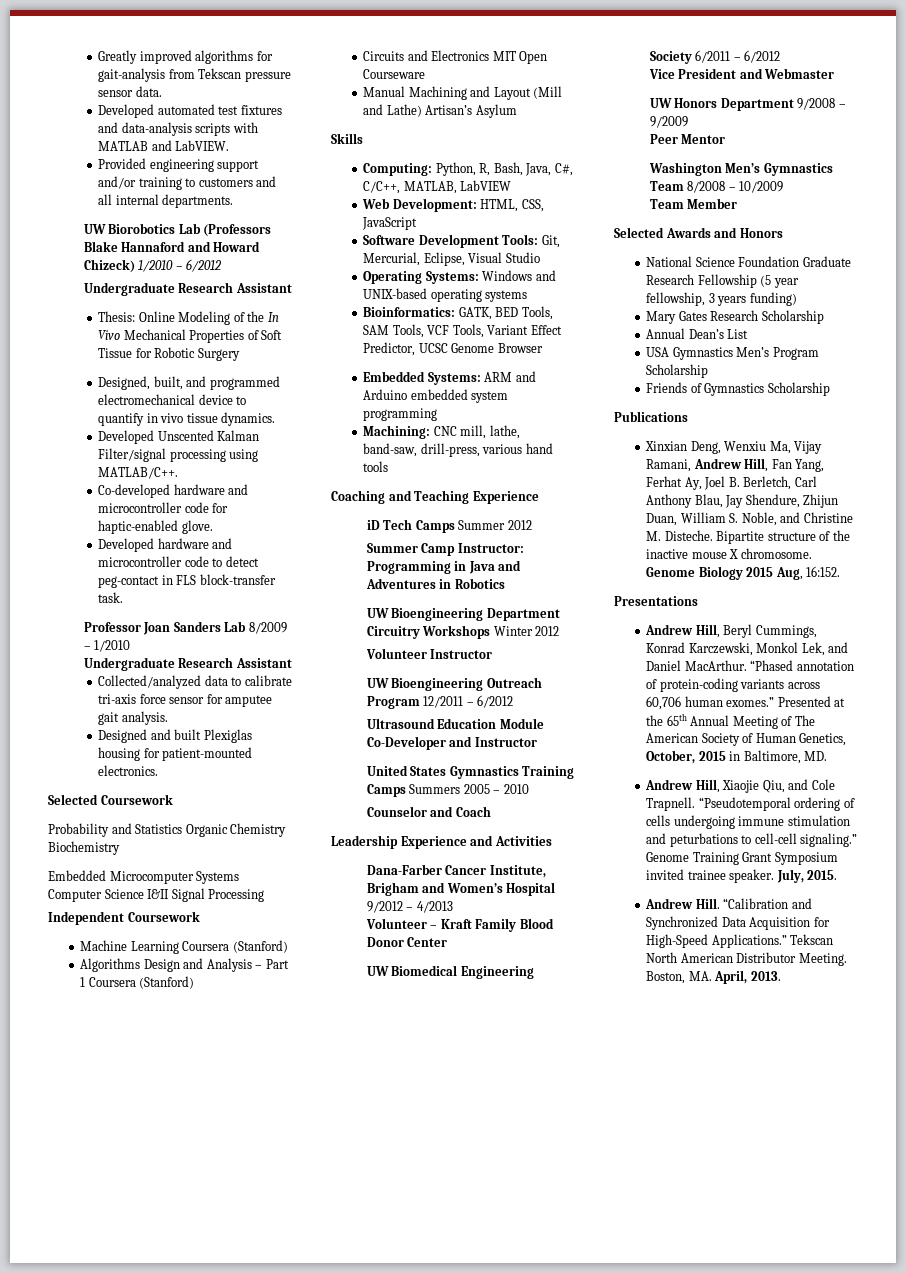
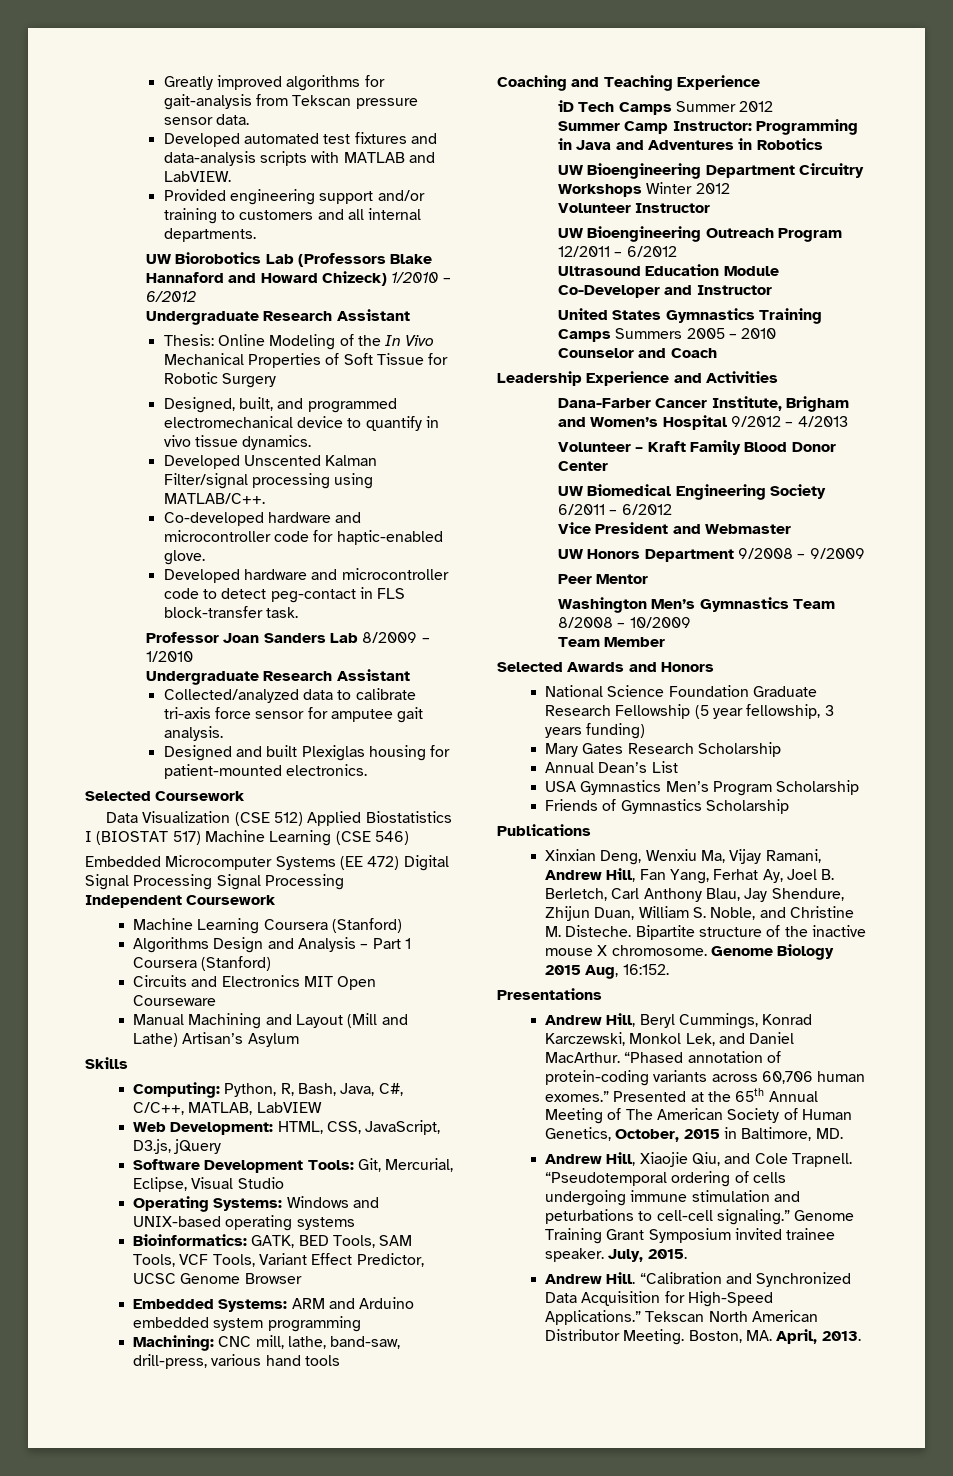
- Probability and Statistics Organic Chemistry Biochemistry
- Embedded Microcomputer Systems Computer Science I&II Signal Processing
+ Data Visualization (CSE 512) Applied Biostatistics I (BIOSTAT 517) Machine Learning (CSE 546)
+ Embedded Microcomputer Systems (EE 472) Digital Signal Processing Signal Processing
- Web Development: HTML, CSS, JavaScript
+ Web Development: HTML, CSS, JavaScript, D3.js, jQuery

